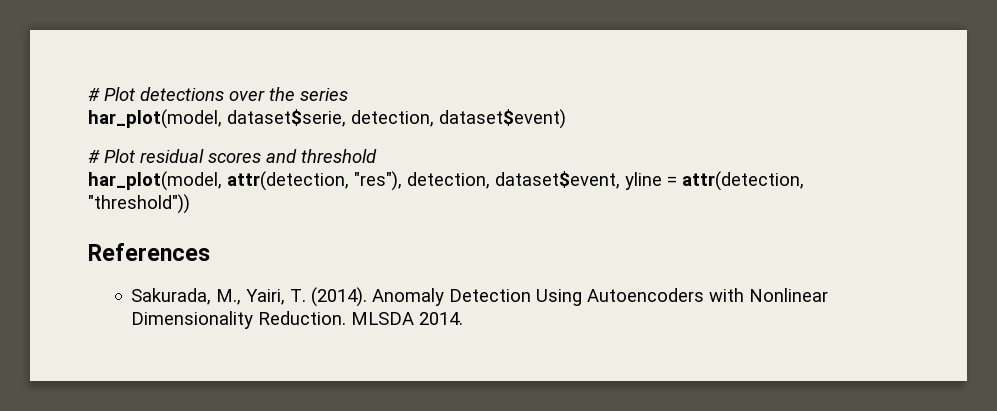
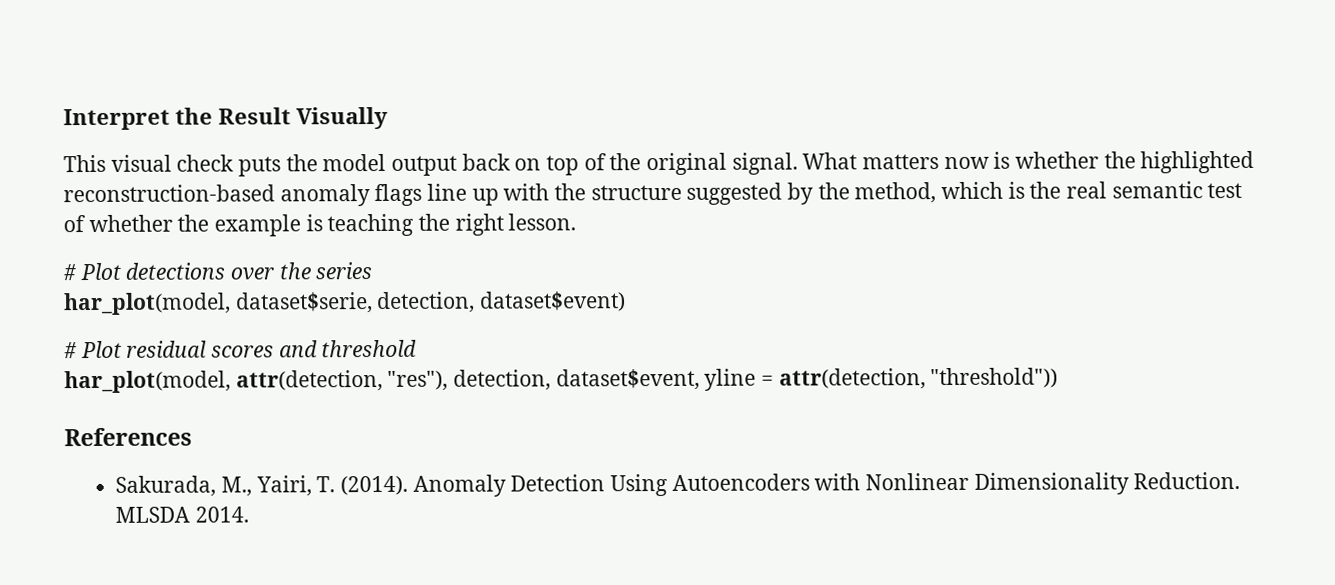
+ Interpret the Result Visually
+ This visual check puts the model output back on top of the original signal. What matters now is whether the highlighted reconstruction-based anomaly flags line up with the structure suggested by the method, which is the real semantic test of whether the example is teaching the right lesson.

